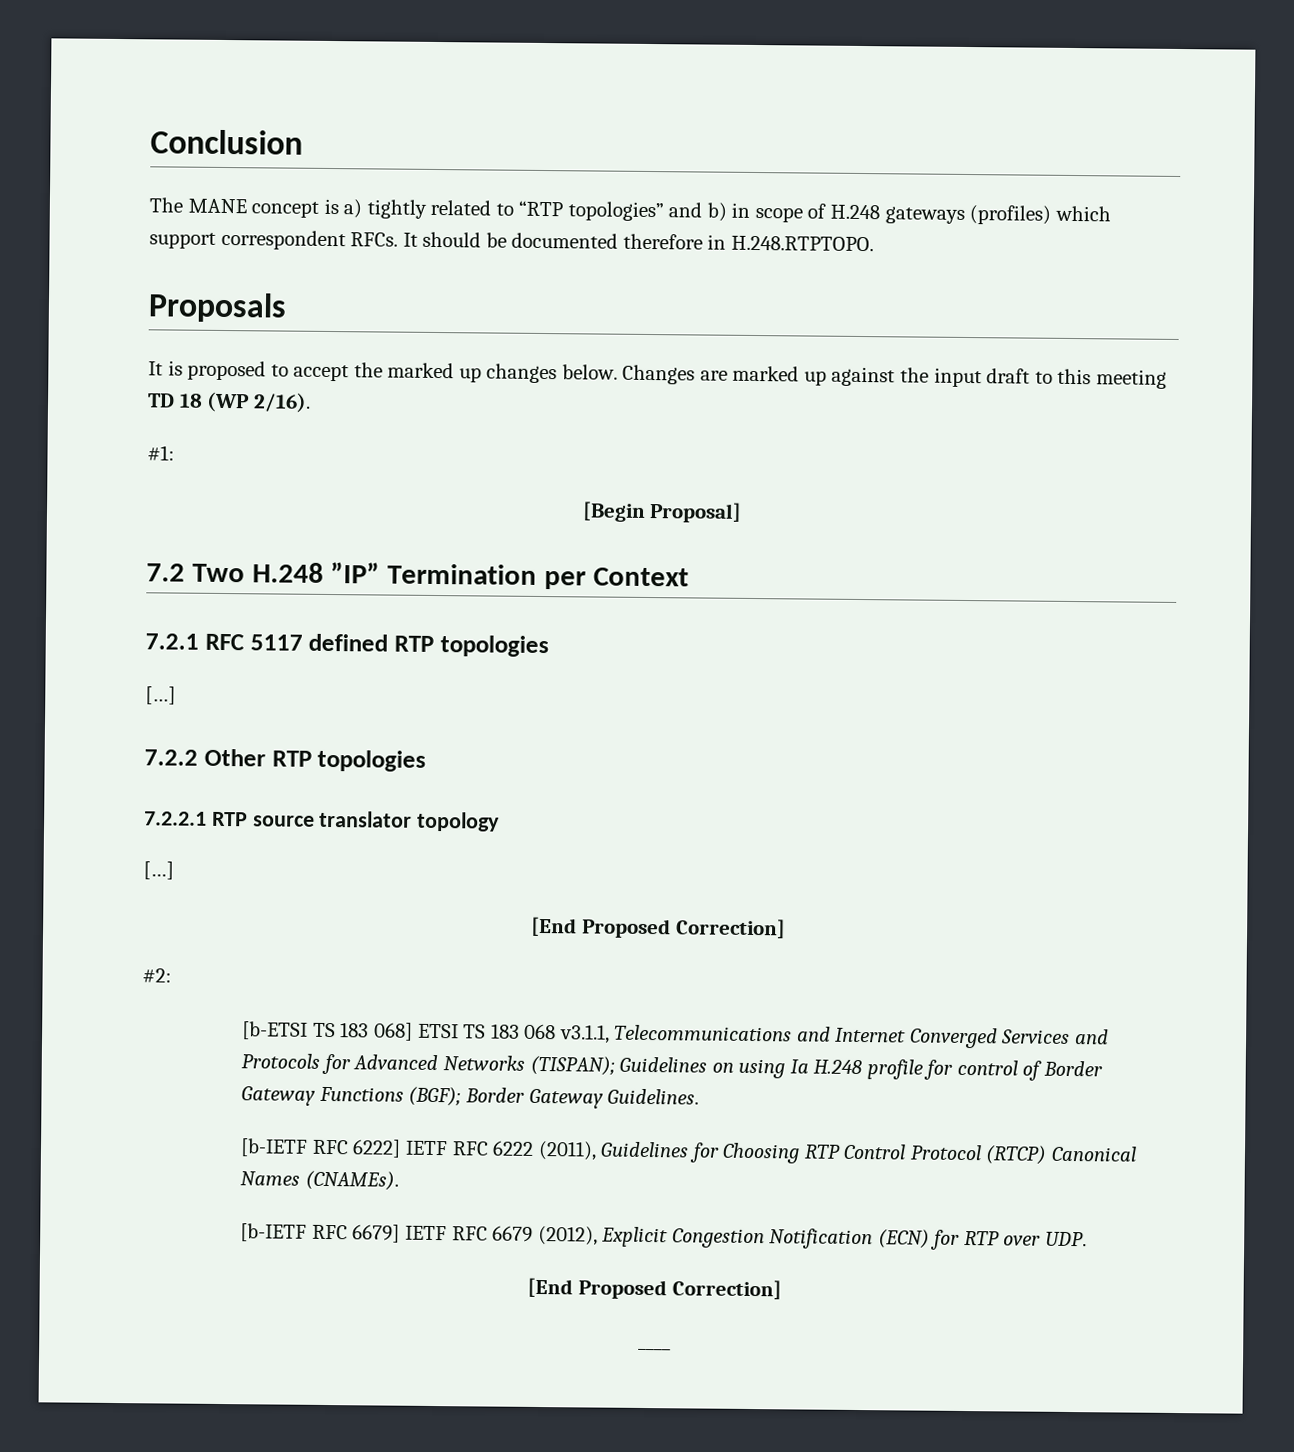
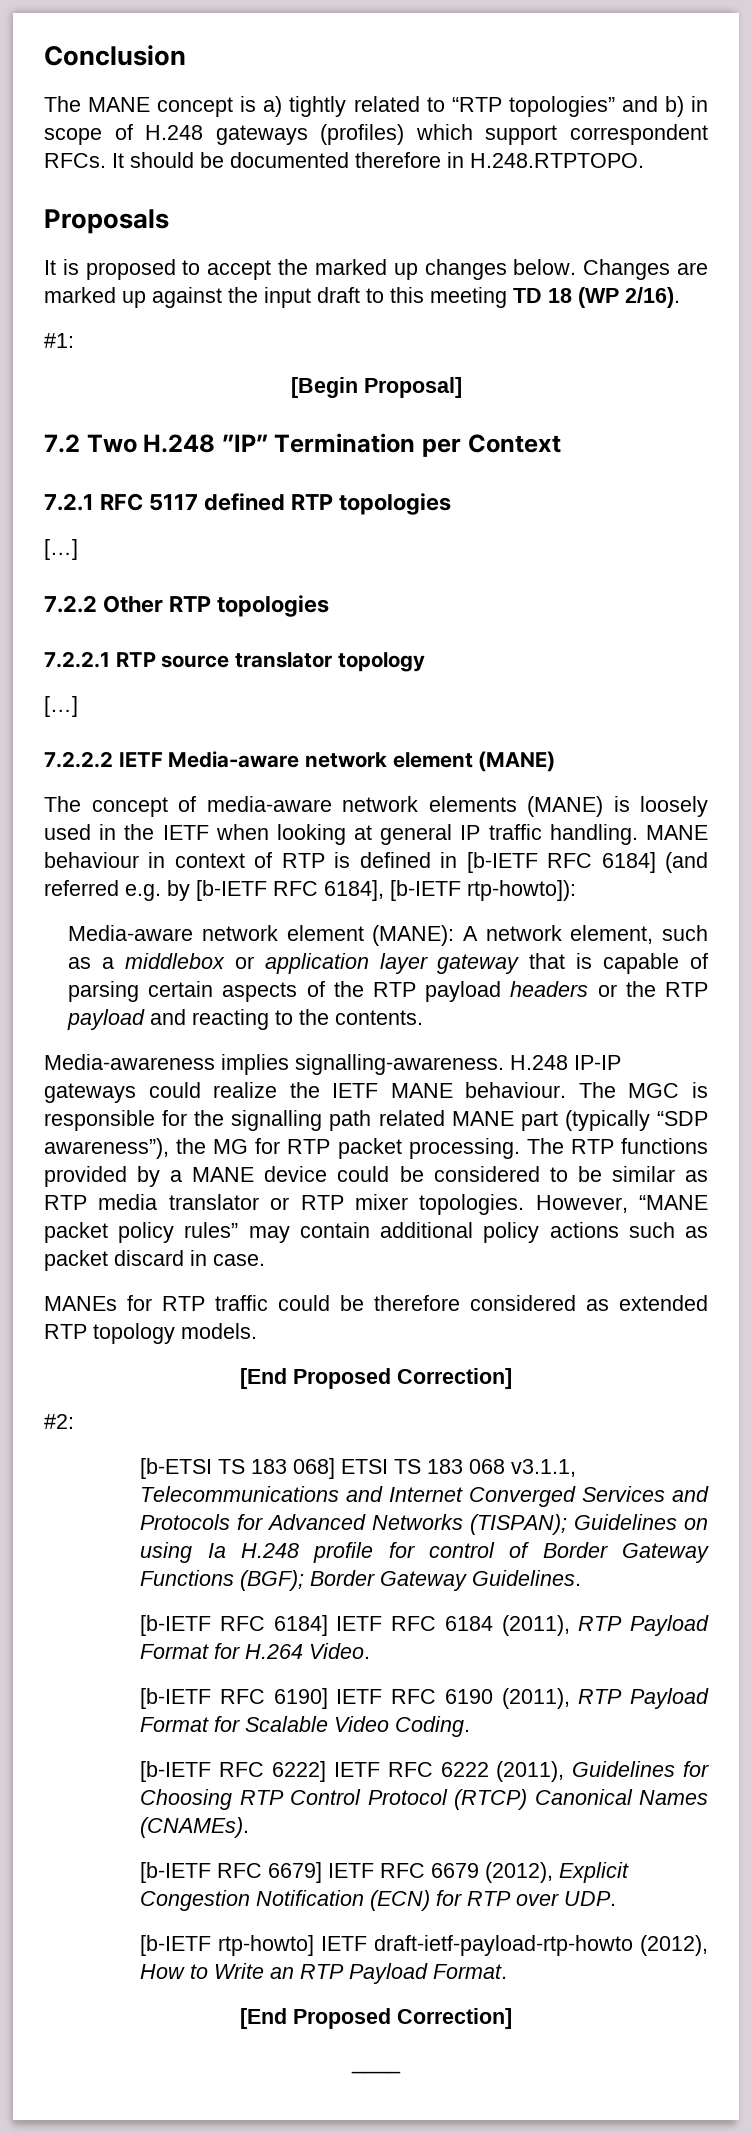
+ 7.2.2.2 IETF Media-aware network element (MANE)
+ The concept of media-aware network elements (MANE) is loosely used in the IETF when looking at general IP traffic handling. MANE behaviour in context of RTP is defined in [b-IETF RFC 6184] (and referred e.g. by [b-IETF RFC 6184], [b-IETF rtp-howto]):
+ Media-aware network element (MANE): A network element, such as a middlebox or application layer gateway that is capable of parsing certain aspects of the RTP payload headers or the RTP payload and reacting to the contents.
+ Media-awareness implies signalling-awareness. H.248 IP-IP gateways could realize the IETF MANE behaviour. The MGC is responsible for the signalling path related MANE part (typically “SDP awareness”), the MG for RTP packet processing. The RTP functions provided by a MANE device could be considered to be similar as RTP media translator or RTP mixer topologies. However, “MANE packet policy rules” may contain additional policy actions such as packet discard in case.
+ MANEs for RTP traffic could be therefore considered as extended RTP topology models.
+ [b-IETF RFC 6184] IETF RFC 6184 (2011), RTP Payload Format for H.264 Video.
+ [b-IETF RFC 6190] IETF RFC 6190 (2011), RTP Payload Format for Scalable Video Coding.
+ [b-IETF rtp-howto] IETF draft-ietf-payload-rtp-howto (2012), How to Write an RTP Payload Format.

